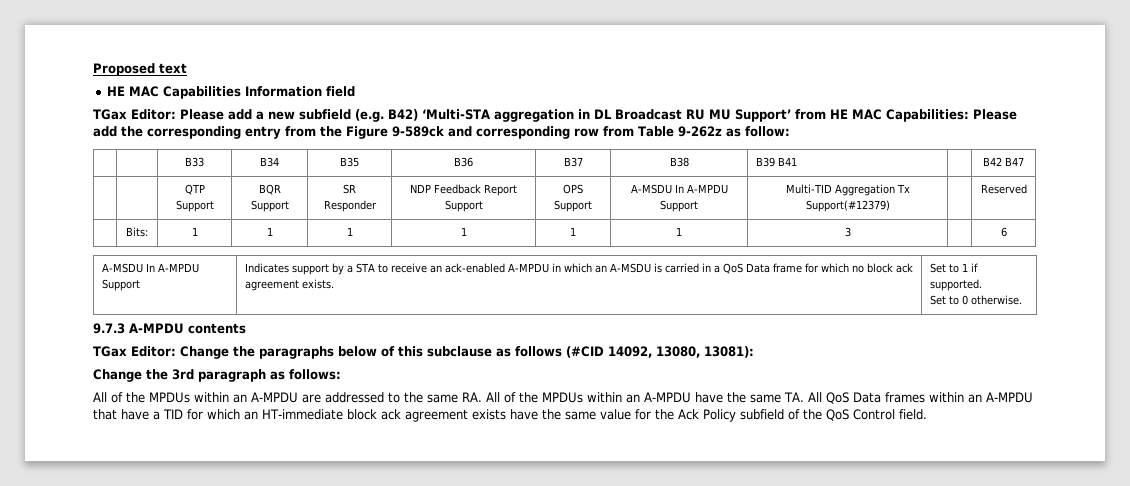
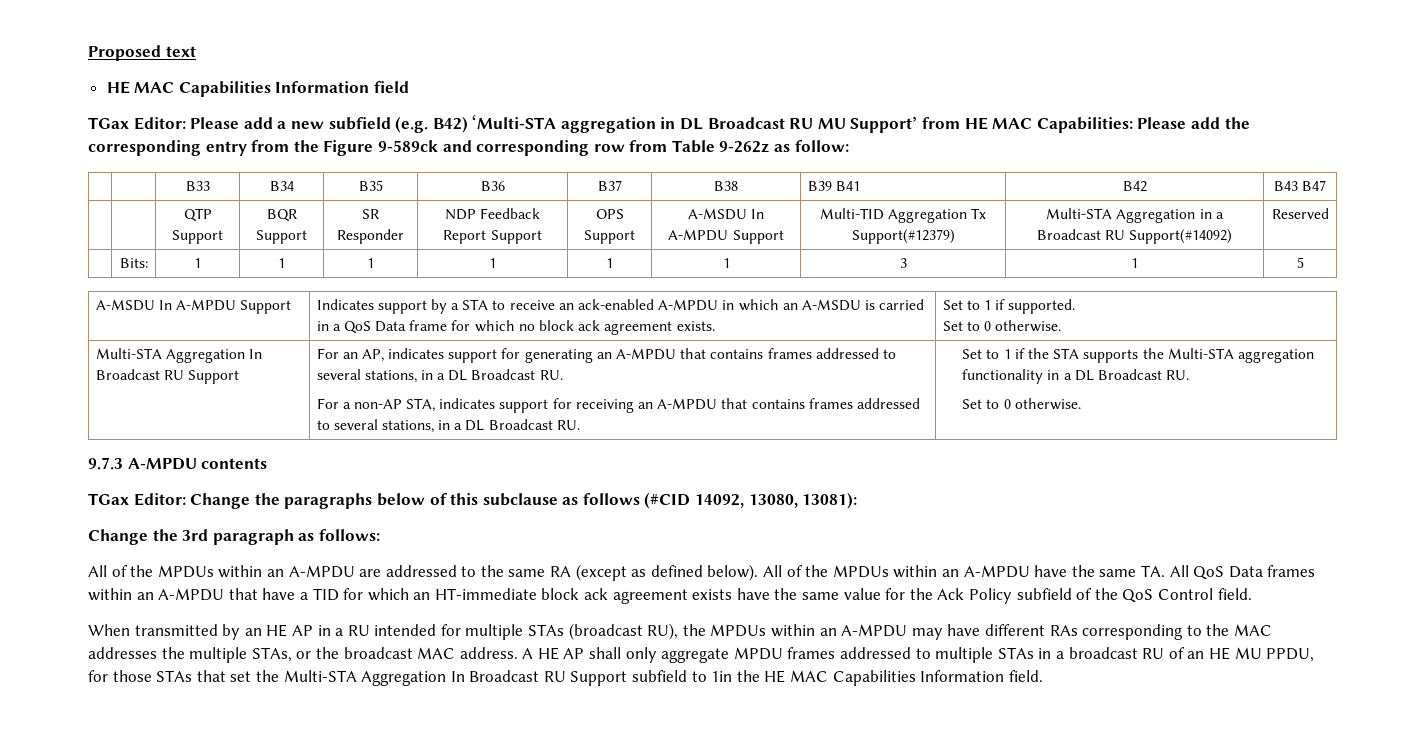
- | | B33 | B34 | B35 | B36 | B37 | B38 | B39 B41 | | B42 B47
+ | | B33 | B34 | B35 | B36 | B37 | B38 | B39 B41 | B42 | B43 B47
- | | QTP Support | BQR Support | SR Responder | NDP Feedback Report Support | OPS Support | A-MSDU In A-MPDU Support | Multi-TID Aggregation Tx Support(#12379) | | Reserved
+ | | QTP Support | BQR Support | SR Responder | NDP Feedback Report Support | OPS Support | A-MSDU In A-MPDU Support | Multi-TID Aggregation Tx Support(#12379) | Multi-STA Aggregation in a Broadcast RU Support(#14092) | Reserved
- | Bits: | 1 | 1 | 1 | 1 | 1 | 1 | 3 | | 6
+ | Bits: | 1 | 1 | 1 | 1 | 1 | 1 | 3 | 1 | 5
+ Multi-STA Aggregation In Broadcast RU Support | For an AP, indicates support for generating an A-MPDU that contains frames addressed to several stations, in a DL Broadcast RU.
+ For a non-AP STA, indicates support for receiving an A-MPDU that contains frames addressed to several stations, in a DL Broadcast RU. | Set to 1 if the STA supports the Multi-STA aggregation functionality in a DL Broadcast RU.
+ Set to 0 otherwise.
- All of the MPDUs within an A-MPDU are addressed to the same RA. All of the MPDUs within an A-MPDU have the same TA. All QoS Data frames within an A-MPDU that have a TID for which an HT-immediate block ack agreement exists have the same value for the Ack Policy subfield of the QoS Control field.
+ All of the MPDUs within an A-MPDU are addressed to the same RA (except as defined below). All of the MPDUs within an A-MPDU have the same TA. All QoS Data frames within an A-MPDU that have a TID for which an HT-immediate block ack agreement exists have the same value for the Ack Policy subfield of the QoS Control field.
+ When transmitted by an HE AP in a RU intended for multiple STAs (broadcast RU), the MPDUs within an A-MPDU may have different RAs corresponding to the MAC addresses the multiple STAs, or the broadcast MAC address. A HE AP shall only aggregate MPDU frames addressed to multiple STAs in a broadcast RU of an HE MU PPDU, for those STAs that set the Multi-STA Aggregation In Broadcast RU Support subfield to 1in the HE MAC Capabilities Information field.

